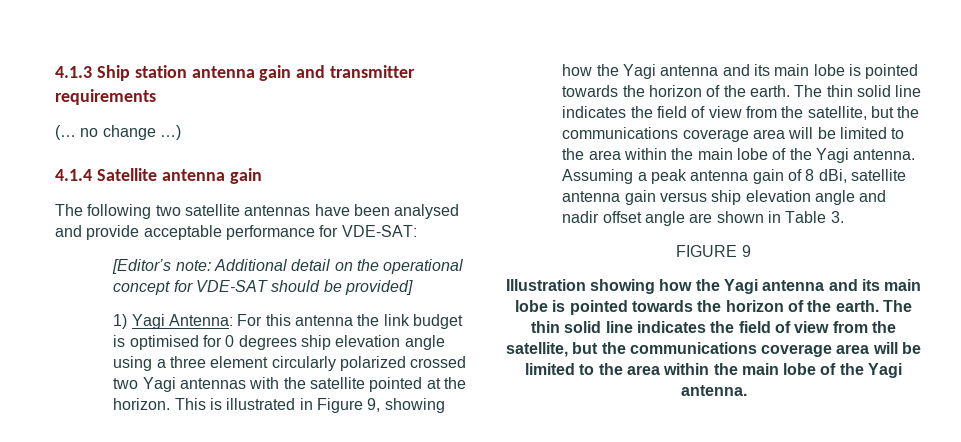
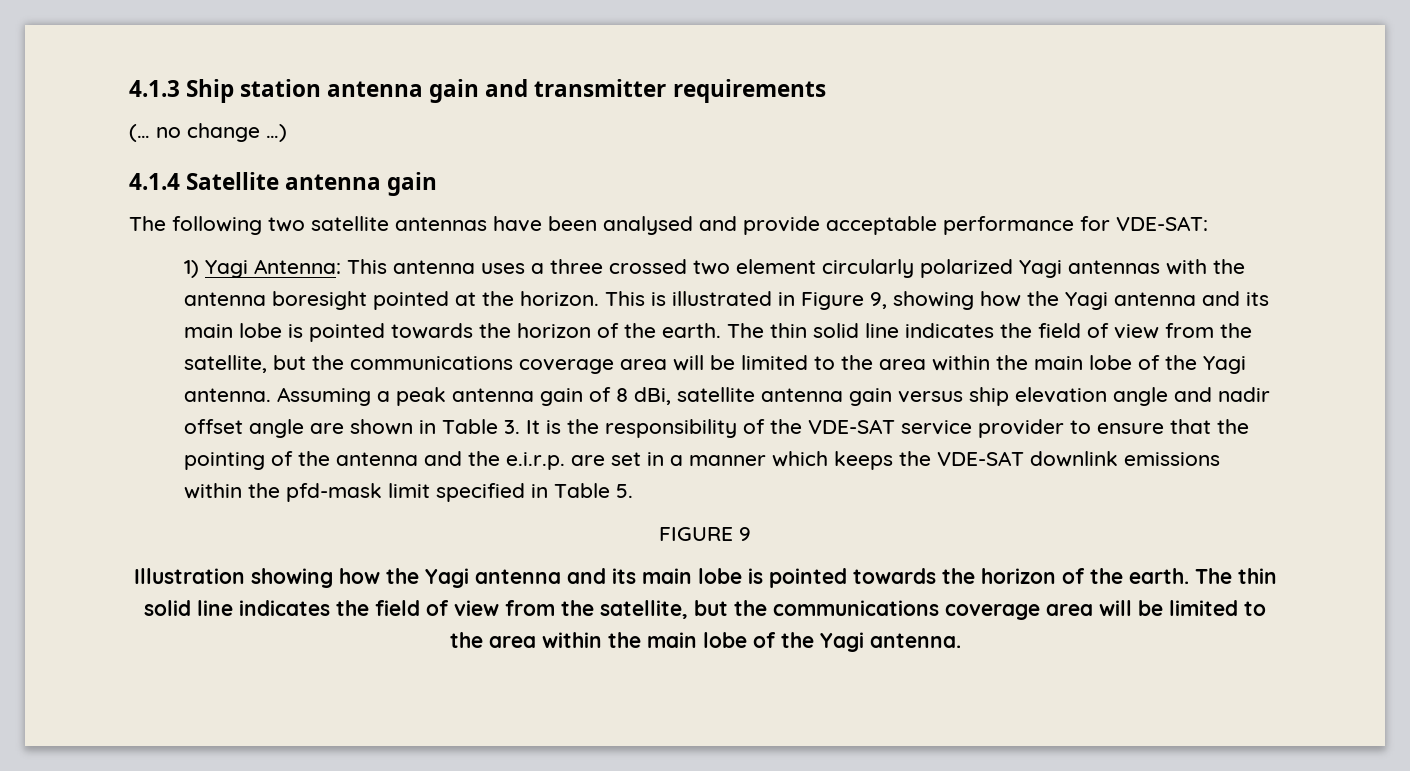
- [Editor’s note: Additional detail on the operational concept for VDE-SAT should be provided]
- 1) Yagi Antenna: For this antenna the link budget is optimised for 0 degrees ship elevation angle using a three element circularly polarized crossed two Yagi antennas with the satellite pointed at the horizon.
+ 1) Yagi Antenna: This antenna uses a three crossed two element circularly polarized Yagi antennas with the antenna boresight pointed at the horizon.
- Assuming a peak antenna gain of 8 dBi, satellite antenna gain versus ship elevation angle and nadir offset angle are shown in Table 3.
+ Assuming a peak antenna gain of 8 dBi, satellite antenna gain versus ship elevation angle and nadir offset angle are shown in Table 3. It is the responsibility of the VDE-SAT service provider to ensure that the pointing of the antenna and the e.i.r.p. are set in a manner which keeps the VDE-SAT downlink emissions within the pfd-mask limit specified in Table 5.

